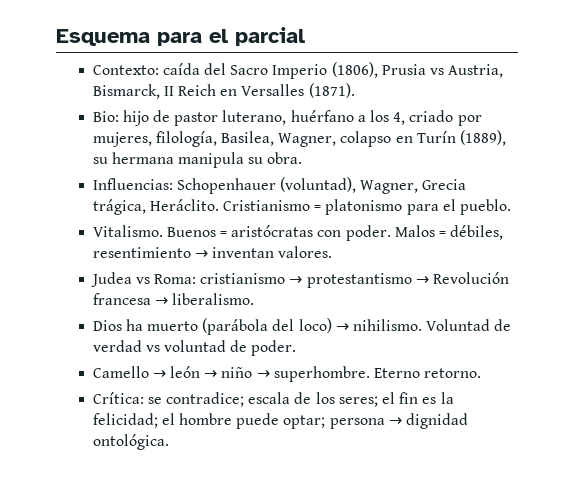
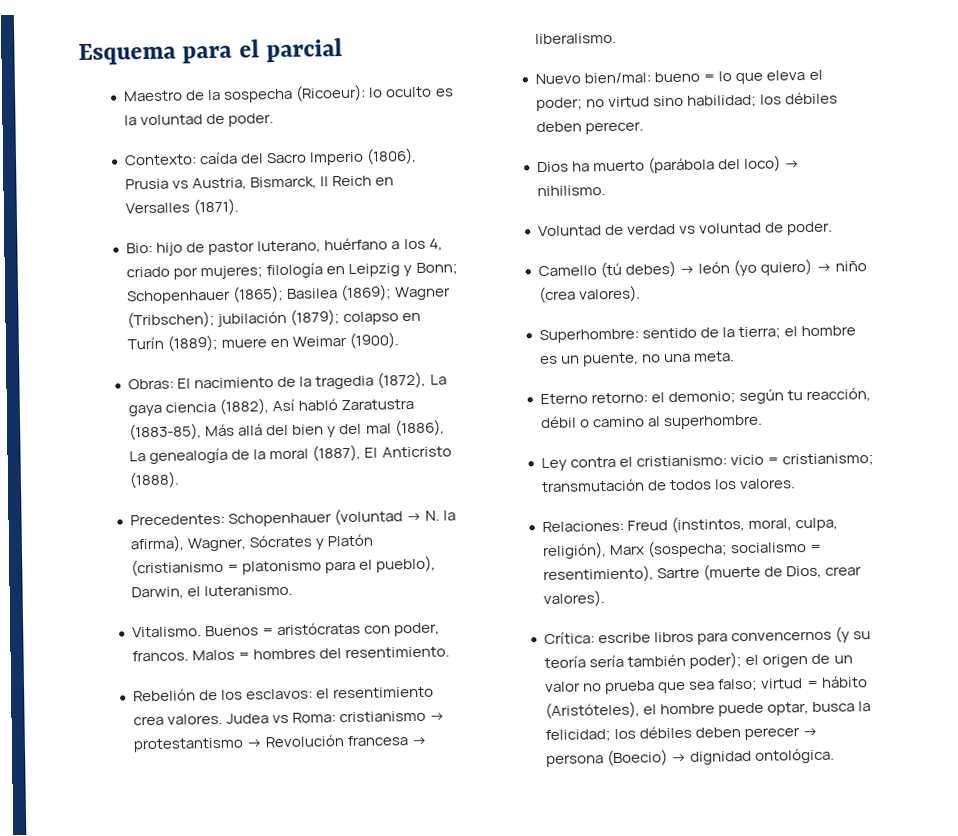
+ Maestro de la sospecha (Ricoeur): lo oculto es la voluntad de poder.
- Bio: hijo de pastor luterano, huérfano a los 4, criado por mujeres, filología, Basilea, Wagner, colapso en Turín (1889), su hermana manipula su obra.
- Influencias: Schopenhauer (voluntad), Wagner, Grecia trágica, Heráclito. Cristianismo = platonismo para el pueblo.
+ Bio: hijo de pastor luterano, huérfano a los 4, criado por mujeres; filología en Leipzig y Bonn; Schopenhauer (1865); Basilea (1869); Wagner (Tribschen); jubilación (1879); colapso en Turín (1889); muere en Weimar (1900).
+ Obras: El nacimiento de la tragedia (1872), La gaya ciencia (1882), Así habló Zaratustra (1883-85), Más allá del bien y del mal (1886), La genealogía de la moral (1887), El Anticristo (1888).
+ Precedentes: Schopenhauer (voluntad → N. la afirma), Wagner, Sócrates y Platón (cristianismo = platonismo para el pueblo), Darwin, el luteranismo.
- Buenos = aristócratas con poder. Malos = débiles, resentimiento → inventan valores.
- Judea vs Roma: cristianismo → protestantismo → Revolución francesa → liberalismo.
+ Buenos = aristócratas con poder, francos. Malos = hombres del resentimiento.
+ Rebelión de los esclavos: el resentimiento crea valores. Judea vs Roma: cristianismo → protestantismo → Revolución francesa → liberalismo.
+ Nuevo bien/mal: bueno = lo que eleva el poder; no virtud sino habilidad; los débiles deben perecer.
- Dios ha muerto (parábola del loco) → nihilismo. Voluntad de verdad vs voluntad de poder.
+ Dios ha muerto (parábola del loco) → nihilismo.
+ Voluntad de verdad vs voluntad de poder.
- Camello → león → niño → superhombre. Eterno retorno.
- Crítica: se contradice; escala de los seres; el fin es la felicidad; el hombre puede optar; persona → dignidad ontológica.
+ Camello (tú debes) → león (yo quiero) → niño (crea valores).
+ Superhombre: sentido de la tierra; el hombre es un puente, no una meta.
+ Eterno retorno: el demonio; según tu reacción, débil o camino al superhombre.
+ Ley contra el cristianismo: vicio = cristianismo; transmutación de todos los valores.
+ Relaciones: Freud (instintos, moral, culpa, religión), Marx (sospecha; socialismo = resentimiento), Sartre (muerte de Dios, crear valores).
+ Crítica: escribe libros para convencernos (y su teoría sería también poder); el origen de un valor no prueba que sea falso; virtud = hábito (Aristóteles), el hombre puede optar, busca la felicidad; los débiles deben perecer → persona (Boecio) → dignidad ontológica.

